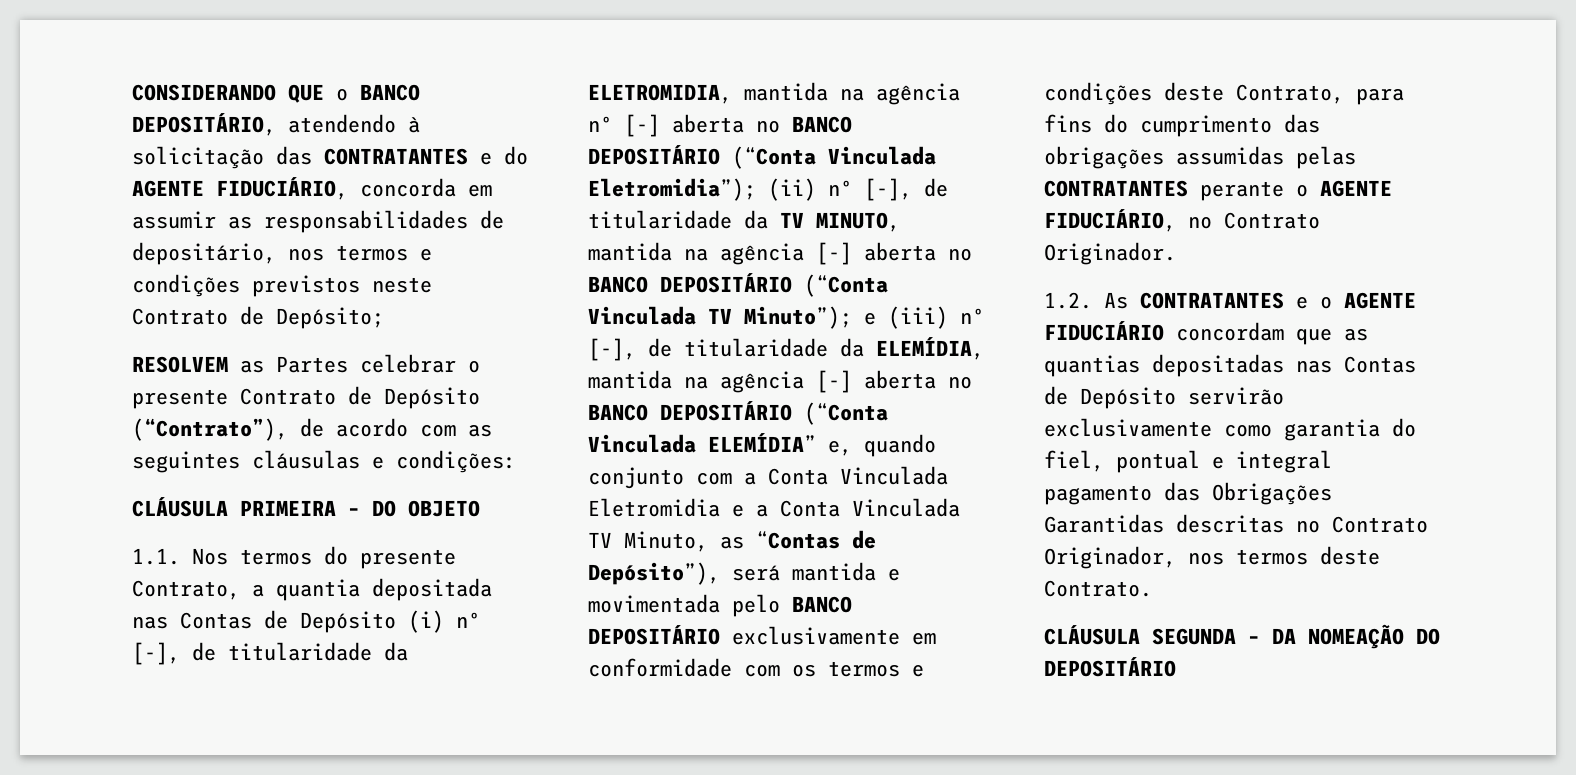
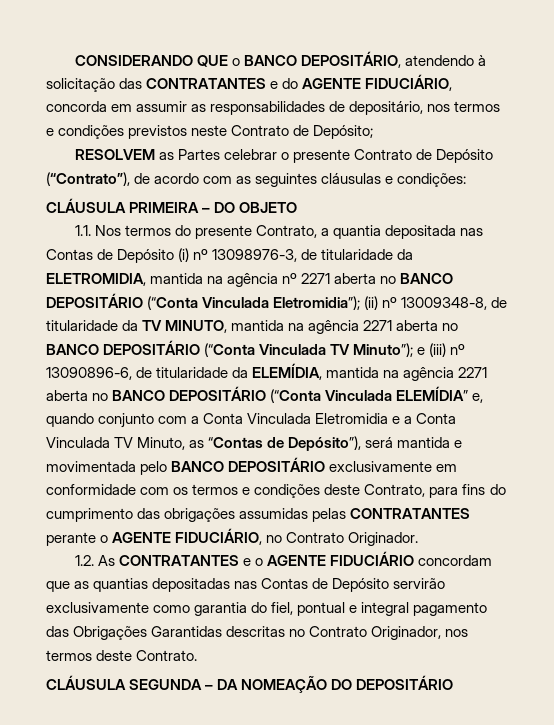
- 1.1. Nos termos do presente Contrato, a quantia depositada nas Contas de Depósito (i) nº [-], de titularidade da ELETROMIDIA, mantida na agência nº [-] aberta no BANCO DEPOSITÁRIO (“Conta Vinculada Eletromidia”);
+ 1.1. Nos termos do presente Contrato, a quantia depositada nas Contas de Depósito (i) nº 13098976-3, de titularidade da ELETROMIDIA, mantida na agência nº 2271 aberta no BANCO DEPOSITÁRIO (“Conta Vinculada Eletromidia”);
- (ii) nº [-], de titularidade da TV MINUTO, mantida na agência [-] aberta no BANCO DEPOSITÁRIO (“Conta Vinculada TV Minuto”);
+ (ii) nº 13009348-8, de titularidade da TV MINUTO, mantida na agência 2271 aberta no BANCO DEPOSITÁRIO (“Conta Vinculada TV Minuto”);
- e (iii) nº [-], de titularidade da ELEMÍDIA, mantida na agência [-] aberta no BANCO DEPOSITÁRIO (“Conta Vinculada ELEMÍDIA” e, quando conjunto com a Conta Vinculada Eletromidia e a Conta Vinculada TV Minuto, as “Contas de Depósito”), será mantida e movimentada pelo BANCO DEPOSITÁRIO exclusivamente em conformidade com os termos e condições deste Contrato, para fins do cumprimento das obrigações assumidas pelas CONTRATANTES perante o AGENTE FIDUCIÁRIO, no Contrato Originador.
+ e (iii) nº 13090896-6, de titularidade da ELEMÍDIA, mantida na agência 2271 aberta no BANCO DEPOSITÁRIO (“Conta Vinculada ELEMÍDIA” e, quando conjunto com a Conta Vinculada Eletromidia e a Conta Vinculada TV Minuto, as “Contas de Depósito”), será mantida e movimentada pelo BANCO DEPOSITÁRIO exclusivamente em conformidade com os termos e condições deste Contrato, para fins do cumprimento das obrigações assumidas pelas CONTRATANTES perante o AGENTE FIDUCIÁRIO, no Contrato Originador.

